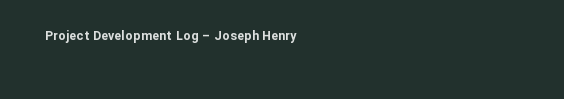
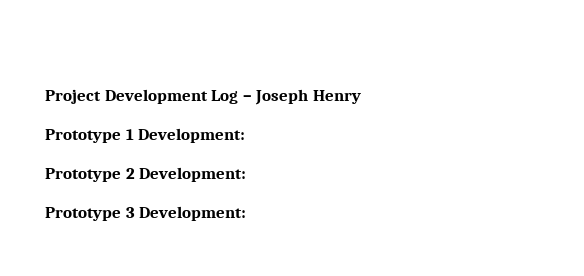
+ Prototype 1 Development:
+ Prototype 2 Development:
+ Prototype 3 Development:

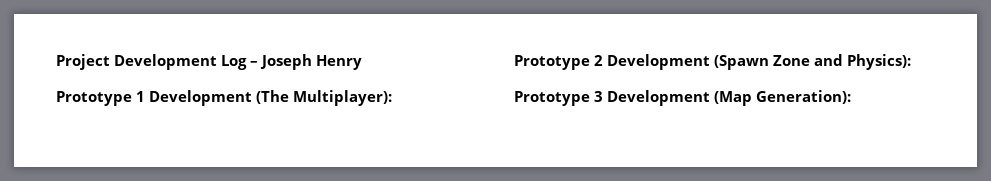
- Prototype 1 Development:
+ Prototype 1 Development (The Multiplayer):
- Prototype 2 Development:
+ Prototype 2 Development (Spawn Zone and Physics):
- Prototype 3 Development:
+ Prototype 3 Development (Map Generation):

